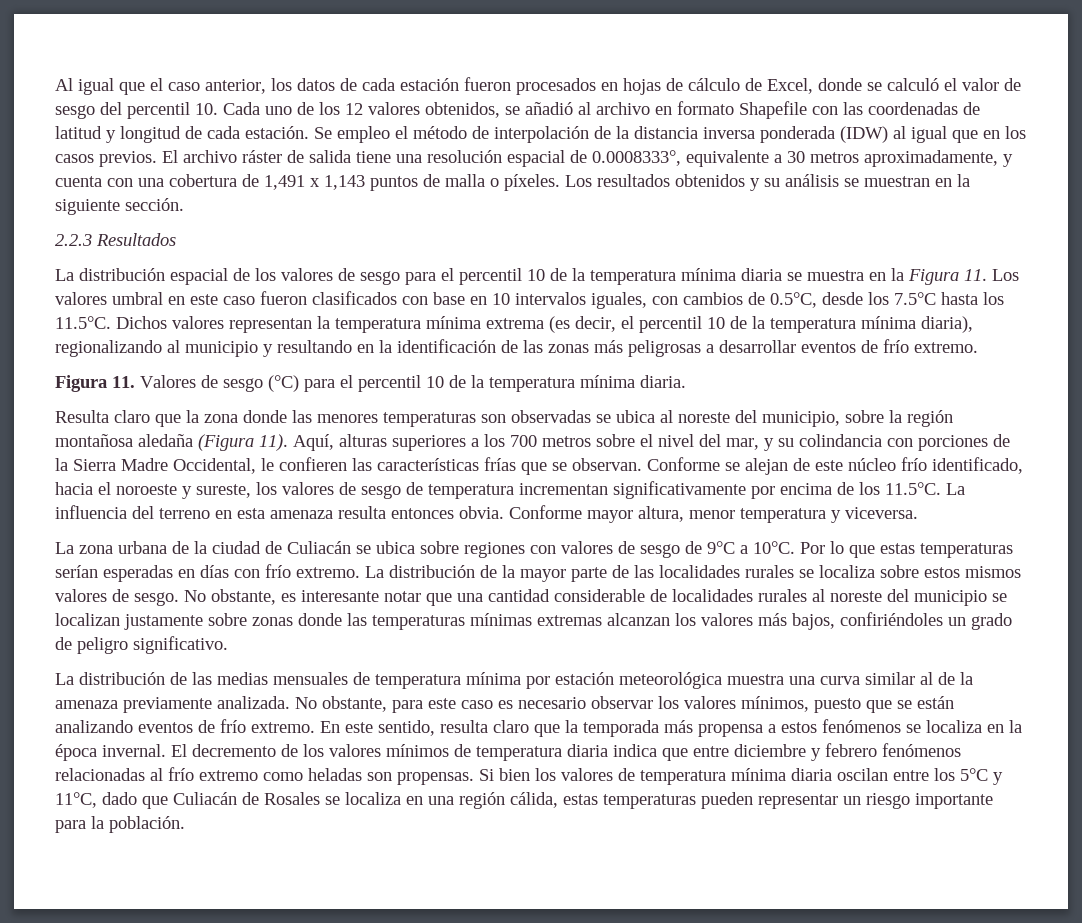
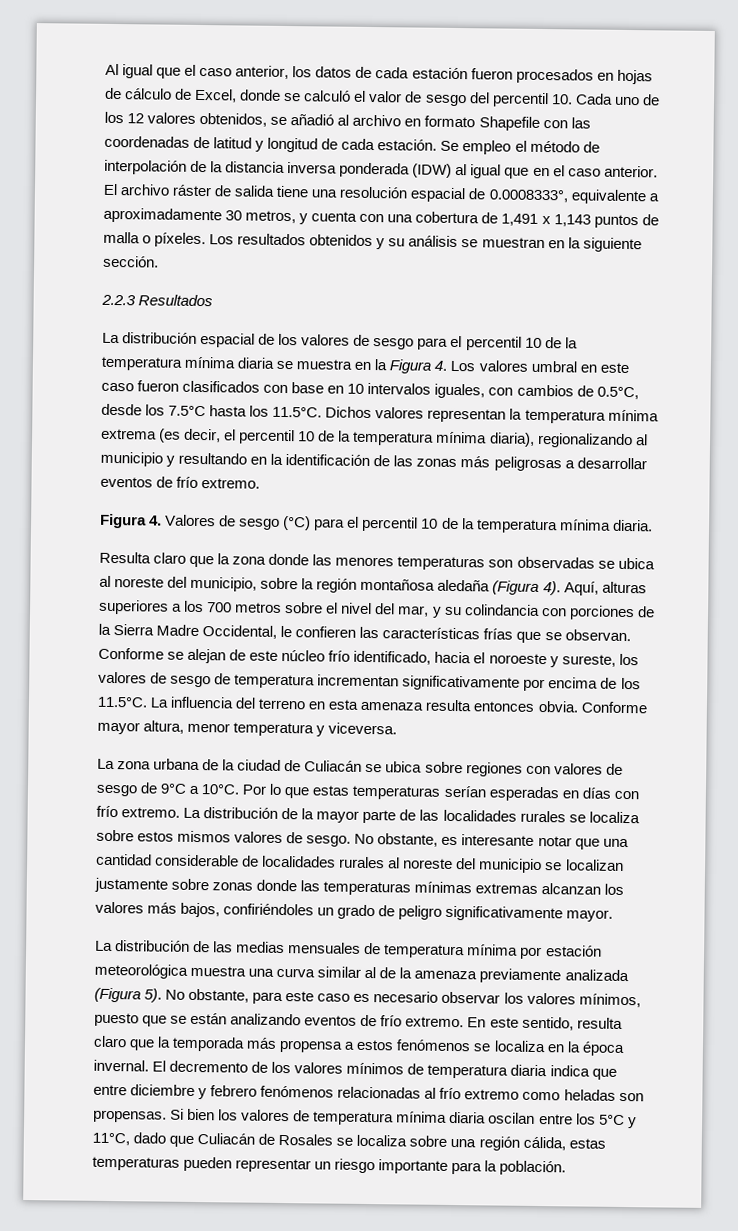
- Se empleo el método de interpolación de la distancia inversa ponderada (IDW) al igual que en los casos previos.
+ Se empleo el método de interpolación de la distancia inversa ponderada (IDW) al igual que en el caso anterior.
- El archivo ráster de salida tiene una resolución espacial de 0.0008333°, equivalente a 30 metros aproximadamente, y cuenta con una cobertura de 1,491 x 1,143 puntos de malla o píxeles.
+ El archivo ráster de salida tiene una resolución espacial de 0.0008333°, equivalente a aproximadamente 30 metros, y cuenta con una cobertura de 1,491 x 1,143 puntos de malla o píxeles.
- La distribución espacial de los valores de sesgo para el percentil 10 de la temperatura mínima diaria se muestra en la Figura 11. Los valores umbral en este caso fueron clasificados con base en 10 intervalos iguales, con cambios de 0.5°C, desde los 7.5°C hasta los 11.5°C. Dichos valores representan la temperatura mínima extrema (es decir, el percentil 10 de la temperatura mínima diaria), regionalizando al municipio y resultando en la identificación de las zonas más peligrosas a desarrollar eventos de frío extremo.
+ La distribución espacial de los valores de sesgo para el percentil 10 de la temperatura mínima diaria se muestra en la Figura 4. Los valores umbral en este caso fueron clasificados con base en 10 intervalos iguales, con cambios de 0.5°C, desde los 7.5°C hasta los 11.5°C. Dichos valores representan la temperatura mínima extrema (es decir, el percentil 10 de la temperatura mínima diaria), regionalizando al municipio y resultando en la identificación de las zonas más peligrosas a desarrollar eventos de frío extremo.
- Figura 11. Valores de sesgo (°C) para el percentil 10 de la temperatura mínima diaria.
+ Figura 4. Valores de sesgo (°C) para el percentil 10 de la temperatura mínima diaria.
- Resulta claro que la zona donde las menores temperaturas son observadas se ubica al noreste del municipio, sobre la región montañosa aledaña (Figura 11).
+ Resulta claro que la zona donde las menores temperaturas son observadas se ubica al noreste del municipio, sobre la región montañosa aledaña (Figura 4).
- No obstante, es interesante notar que una cantidad considerable de localidades rurales al noreste del municipio se localizan justamente sobre zonas donde las temperaturas mínimas extremas alcanzan los valores más bajos, confiriéndoles un grado de peligro significativo.
+ No obstante, es interesante notar que una cantidad considerable de localidades rurales al noreste del municipio se localizan justamente sobre zonas donde las temperaturas mínimas extremas alcanzan los valores más bajos, confiriéndoles un grado de peligro significativamente mayor.
- La distribución de las medias mensuales de temperatura mínima por estación meteorológica muestra una curva similar al de la amenaza previamente analizada.
+ La distribución de las medias mensuales de temperatura mínima por estación meteorológica muestra una curva similar al de la amenaza previamente analizada (Figura 5).
- Si bien los valores de temperatura mínima diaria oscilan entre los 5°C y 11°C, dado que Culiacán de Rosales se localiza en una región cálida, estas temperaturas pueden representar un riesgo importante para la población.
+ Si bien los valores de temperatura mínima diaria oscilan entre los 5°C y 11°C, dado que Culiacán de Rosales se localiza sobre una región cálida, estas temperaturas pueden representar un riesgo importante para la población.

